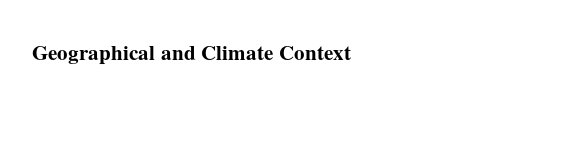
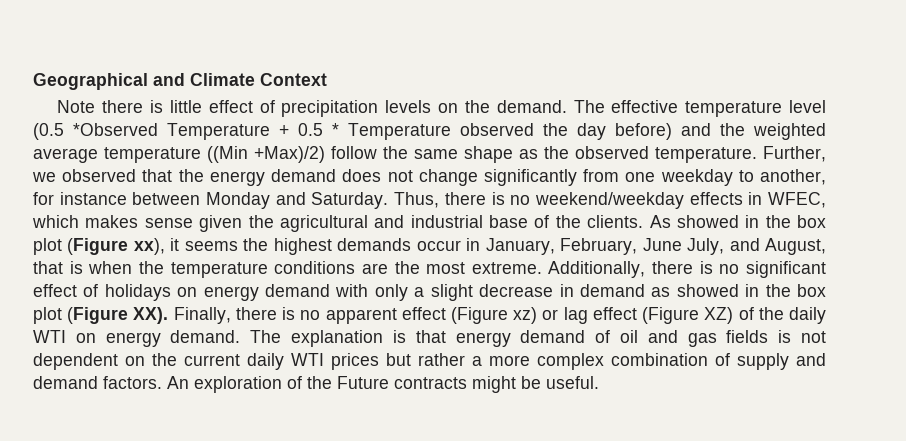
+ Note there is little effect of precipitation levels on the demand. The effective temperature level (0.5 *Observed Temperature + 0.5 * Temperature observed the day before) and the weighted average temperature ((Min +Max)/2) follow the same shape as the observed temperature. Further, we observed that the energy demand does not change significantly from one weekday to another, for instance between Monday and Saturday. Thus, there is no weekend/weekday effects in WFEC, which makes sense given the agricultural and industrial base of the clients. As showed in the box plot (Figure xx), it seems the highest demands occur in January, February, June July, and August, that is when the temperature conditions are the most extreme. Additionally, there is no significant effect of holidays on energy demand with only a slight decrease in demand as showed in the box plot (Figure XX). Finally, there is no apparent effect (Figure xz) or lag effect (Figure XZ) of the daily WTI on energy demand. The explanation is that energy demand of oil and gas fields is not dependent on the current daily WTI prices but rather a more complex combination of supply and demand factors. An exploration of the Future contracts might be useful.

